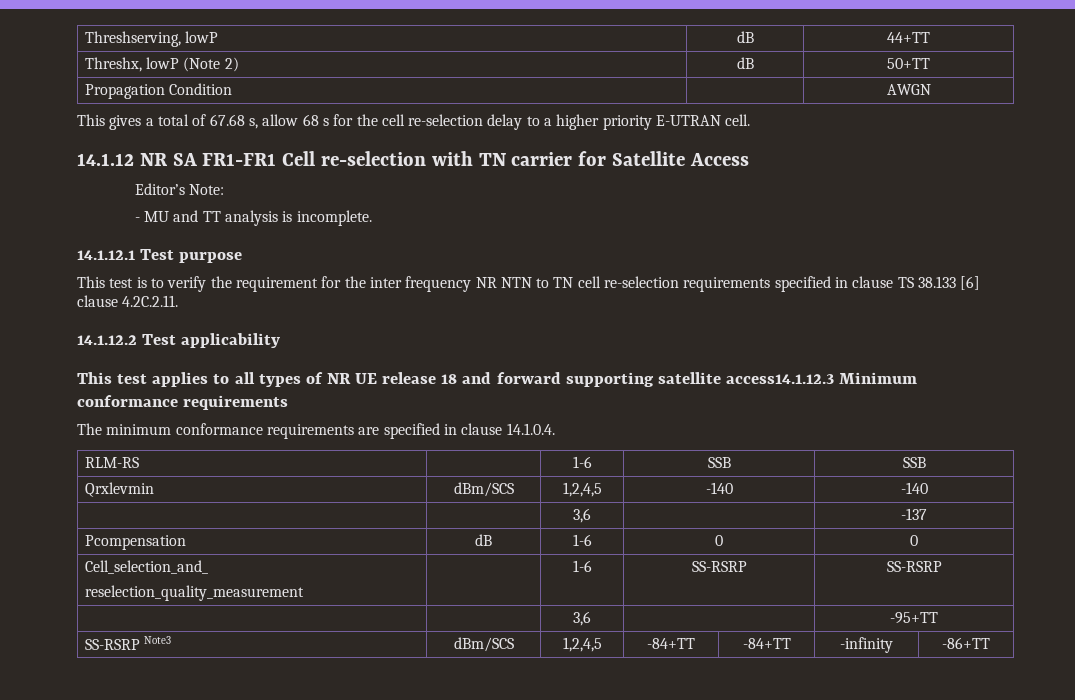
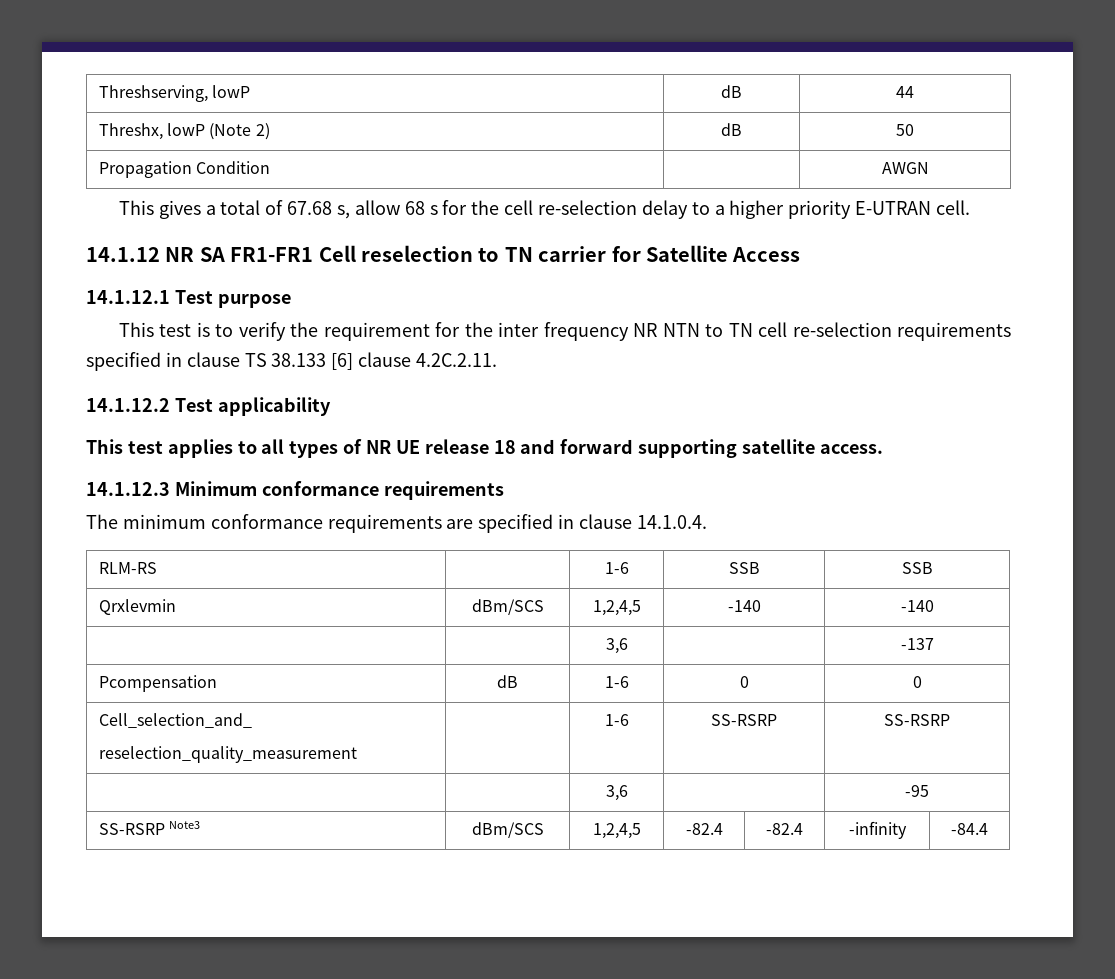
- Threshserving, lowP | dB | 44+TT
+ Threshserving, lowP | dB | 44
- Threshx, lowP (Note 2) | dB | 50+TT
+ Threshx, lowP (Note 2) | dB | 50
- 14.1.12 NR SA FR1-FR1 Cell re-selection with TN carrier for Satellite Access
+ 14.1.12 NR SA FR1-FR1 Cell reselection to TN carrier for Satellite Access
- Editor’s Note:
- - MU and TT analysis is incomplete.
- This test applies to all types of NR UE release 18 and forward supporting satellite access14.1.12.3 Minimum conformance requirements
+ This test applies to all types of NR UE release 18 and forward supporting satellite access.
+ 14.1.12.3 Minimum conformance requirements
- | | 3,6 | | -95+TT
+ | | 3,6 | | -95
- SS-RSRP Note3 | dBm/SCS | 1,2,4,5 | -84+TT | -84+TT | -infinity | -86+TT
+ SS-RSRP Note3 | dBm/SCS | 1,2,4,5 | -82.4 | -82.4 | -infinity | -84.4

